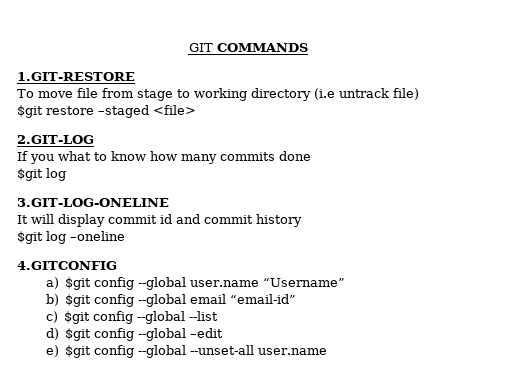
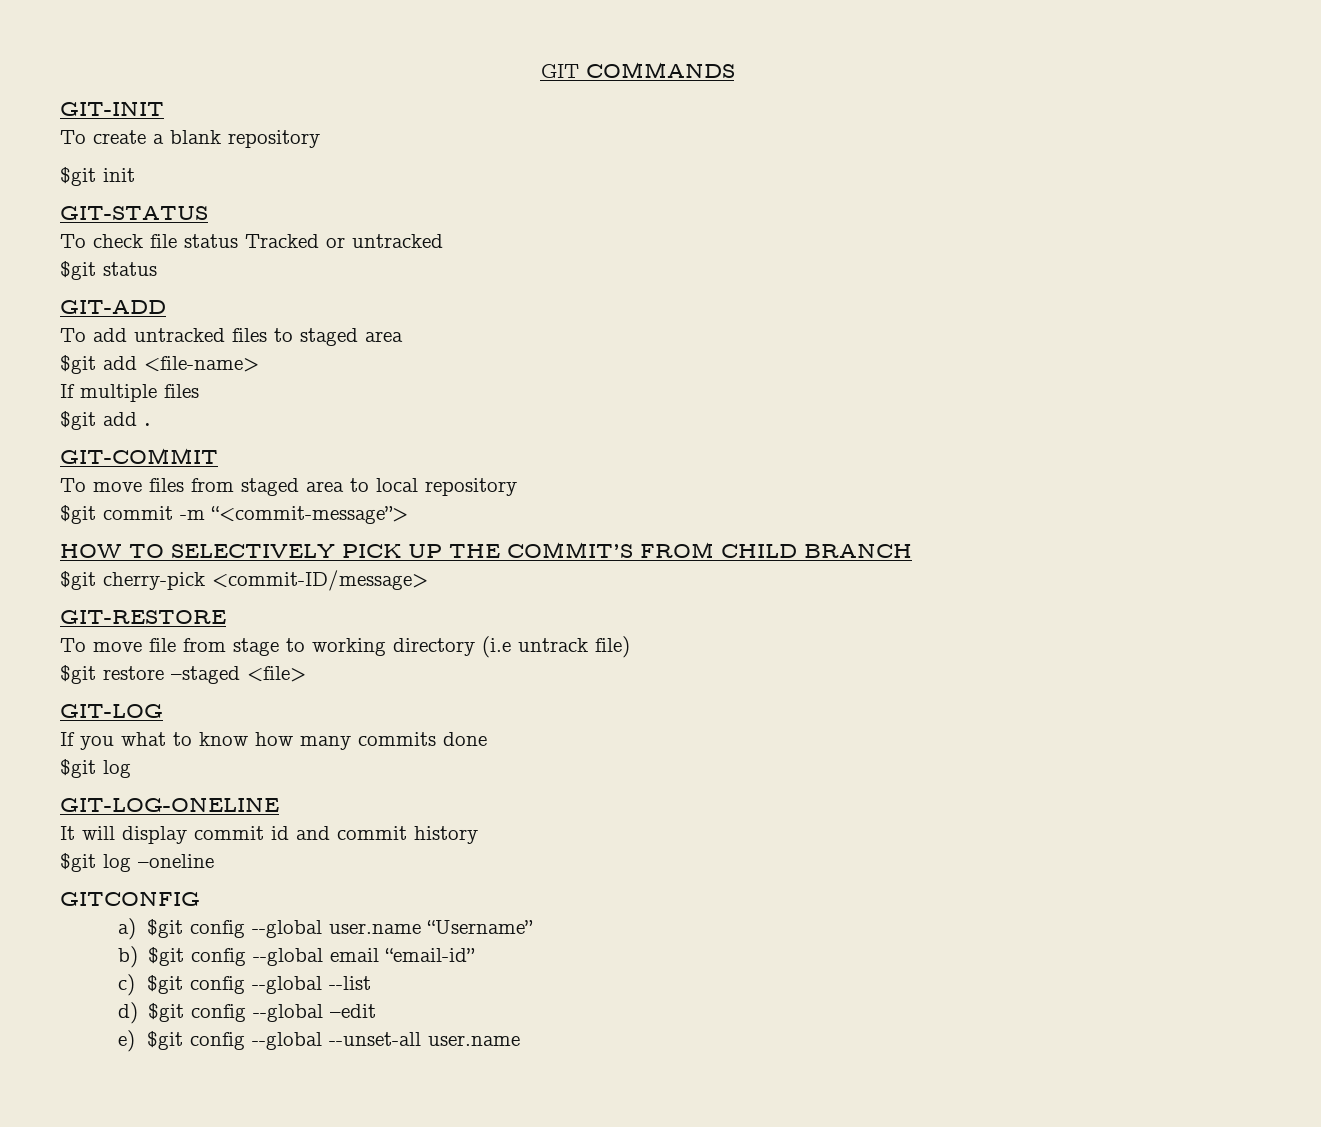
- 1.GIT-RESTORE
+ GIT-INIT
+ To create a blank repository
+ $git init
+ GIT-STATUS
+ To check file status Tracked or untracked
+ $git status
+ GIT-ADD
+ To add untracked files to staged area
+ $git add <file-name>
+ If multiple files
+ $git add .
+ GIT-COMMIT
+ To move files from staged area to local repository
+ $git commit -m “<commit-message”>
+ HOW TO SELECTIVELY PICK UP THE COMMIT’S FROM CHILD BRANCH
+ $git cherry-pick <commit-ID/message>
+ GIT-RESTORE
- 2.GIT-LOG
+ GIT-LOG
- 3.GIT-LOG-ONELINE
+ GIT-LOG-ONELINE
- 4.GITCONFIG
+ GITCONFIG

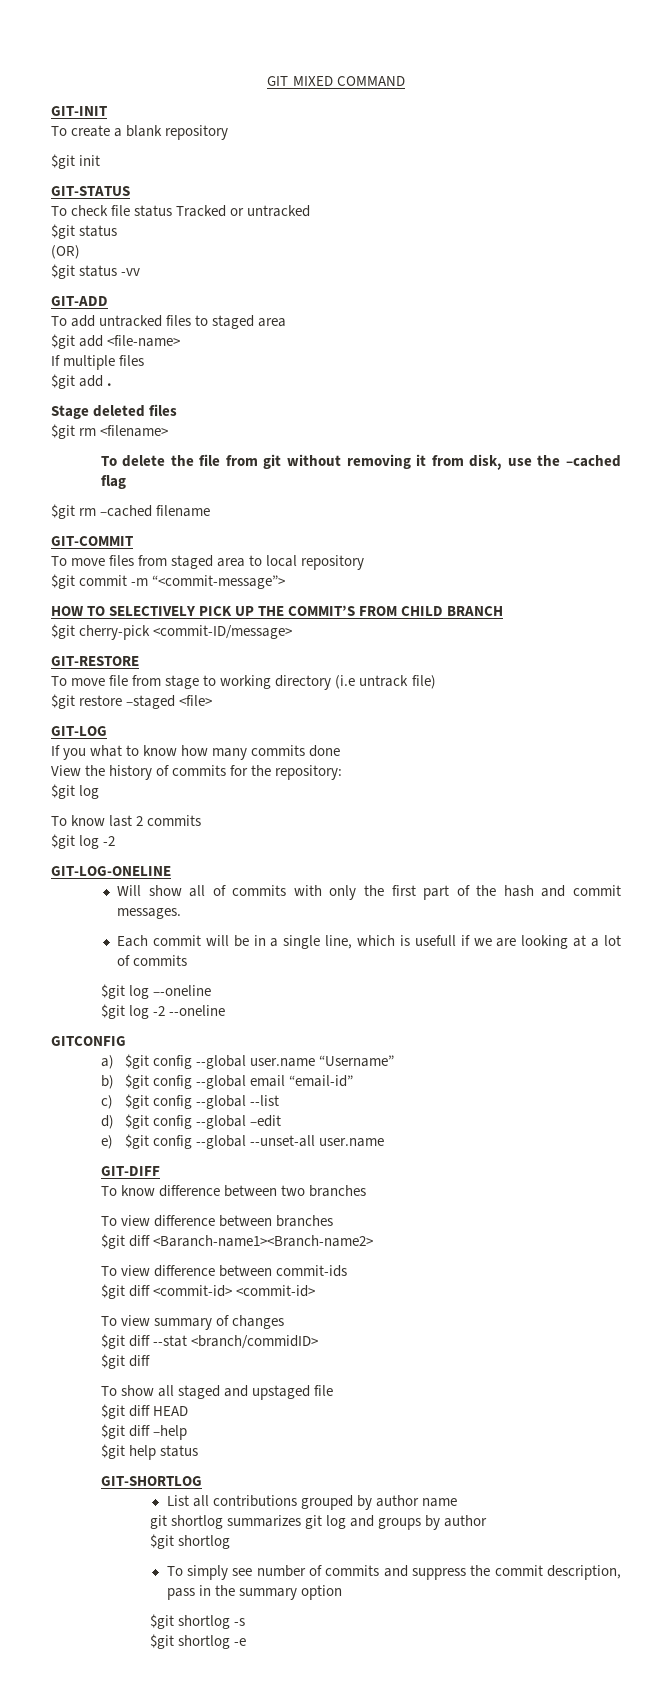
- GIT COMMANDS
+ GIT MIXED COMMAND
+ (OR)
+ $git status -vv
+ Stage deleted files
+ $git rm <filename>
+ To delete the file from git without removing it from disk, use the –cached flag
+ $git rm –cached filename
  If you what to know how many commits done
+ View the history of commits for the repository:
  $git log
+ To know last 2 commits
+ $git log -2
  GIT-LOG-ONELINE
- It will display commit id and commit history
- $git log –oneline
+ Will show all of commits with only the first part of the hash and commit messages.
+ Each commit will be in a single line, which is usefull if we are looking at a lot of commits
+ $git log –-oneline
+ $git log -2 --oneline
+ GIT-DIFF
+ To know difference between two branches
+ To view difference between branches
+ $git diff <Baranch-name1><Branch-name2>
+ To view difference between commit-ids
+ $git diff <commit-id> <commit-id>
+ To view summary of changes
+ $git diff --stat <branch/commidID>
+ $git diff
+ To show all staged and upstaged file
+ $git diff HEAD
+ $git diff –help
+ $git help status
+ GIT-SHORTLOG
+ List all contributions grouped by author name
+ git shortlog summarizes git log and groups by author
+ $git shortlog
+ To simply see number of commits and suppress the commit description, pass in the summary option
+ $git shortlog -s
+ $git shortlog -e

